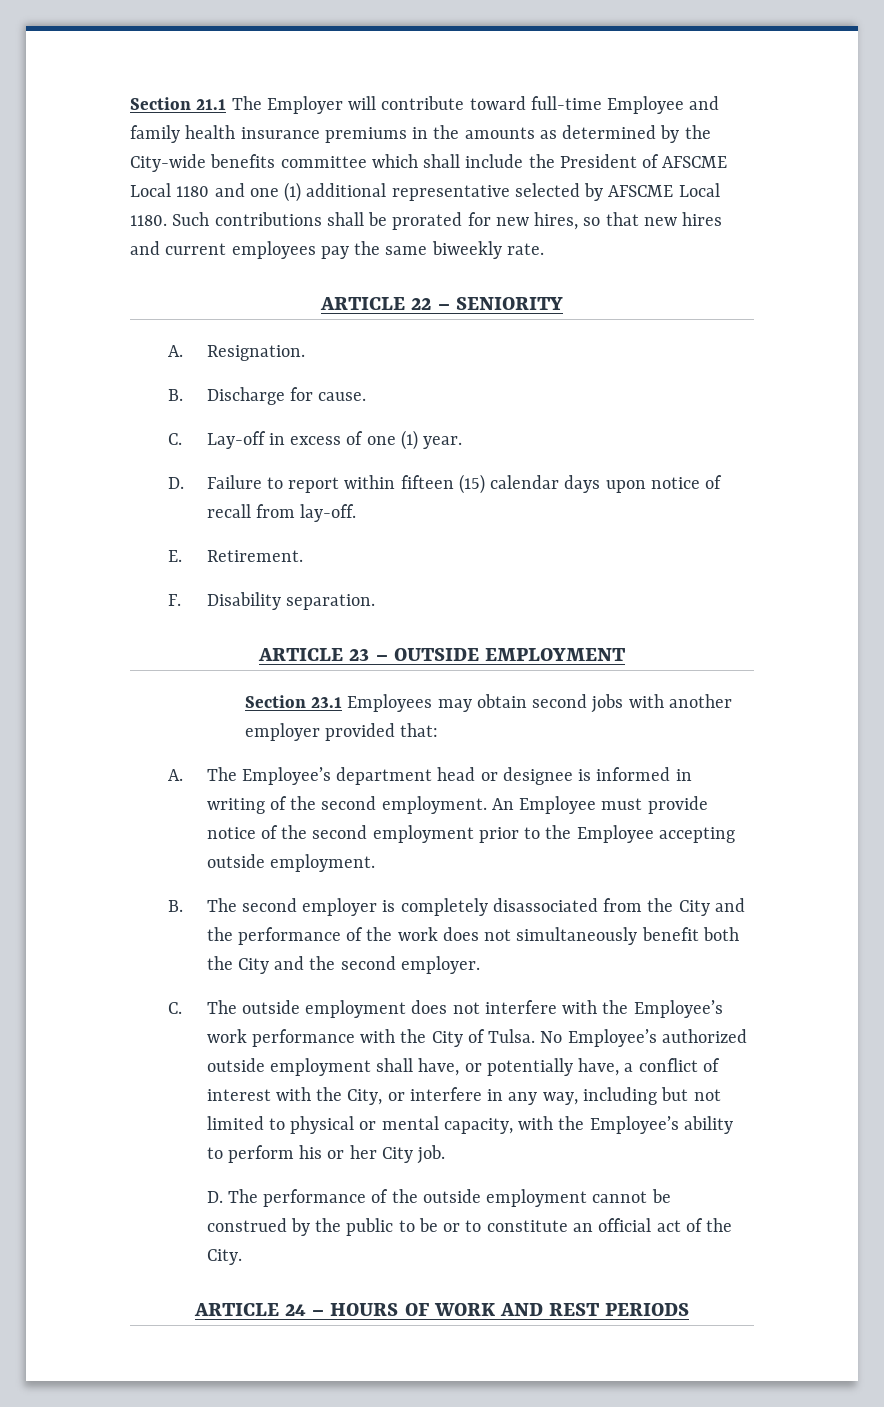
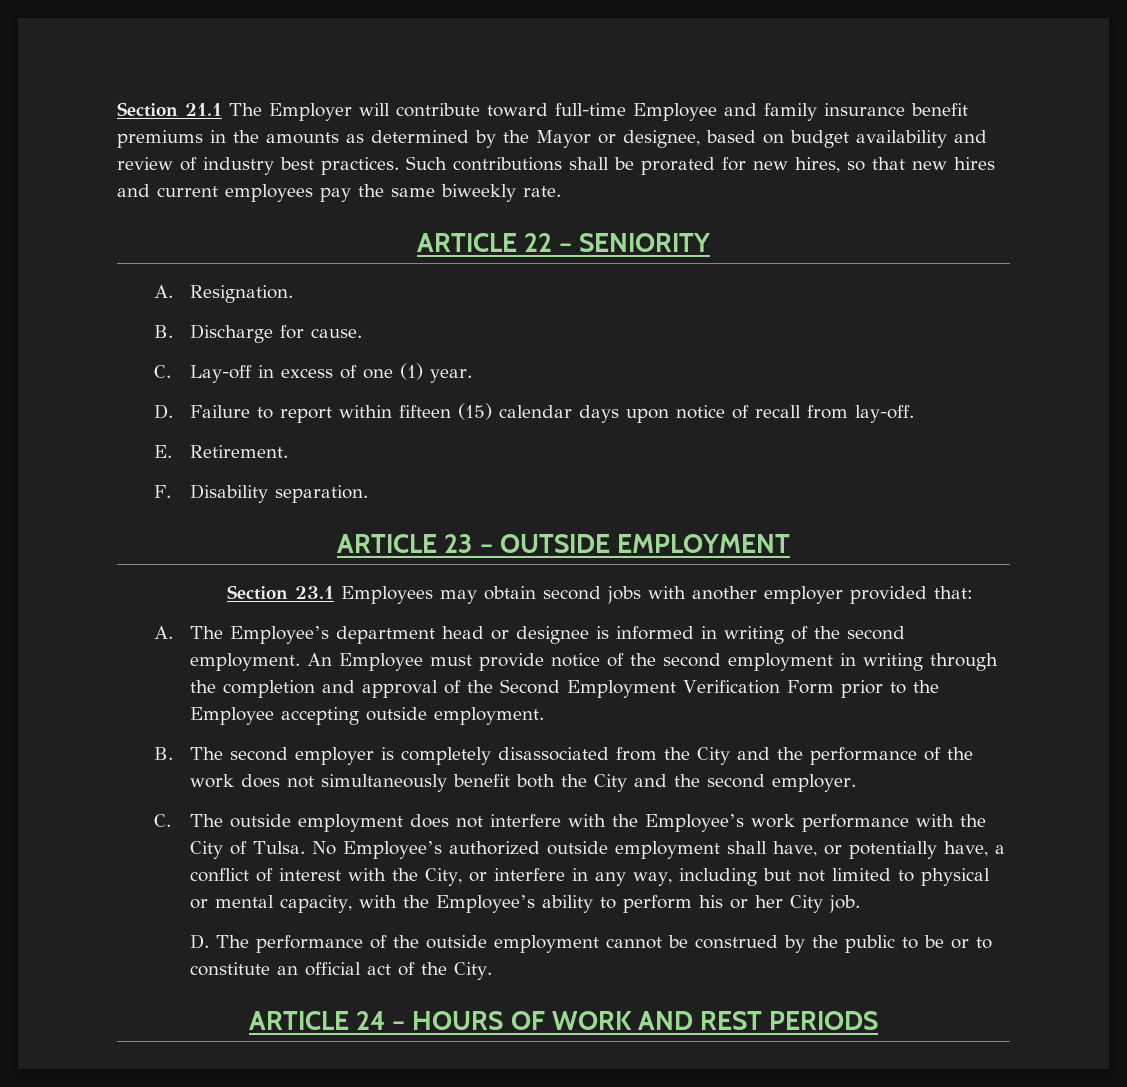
- Section 21.1 The Employer will contribute toward full-time Employee and family health insurance premiums in the amounts as determined by the City-wide benefits committee which shall include the President of AFSCME Local 1180 and one (1) additional representative selected by AFSCME Local 1180.
+ Section 21.1 The Employer will contribute toward full-time Employee and family insurance benefit premiums in the amounts as determined by the Mayor or designee, based on budget availability and review of industry best practices.
- An Employee must provide notice of the second employment prior to the Employee accepting outside employment.
+ An Employee must provide notice of the second employment in writing through the completion and approval of the Second Employment Verification Form prior to the Employee accepting outside employment.

